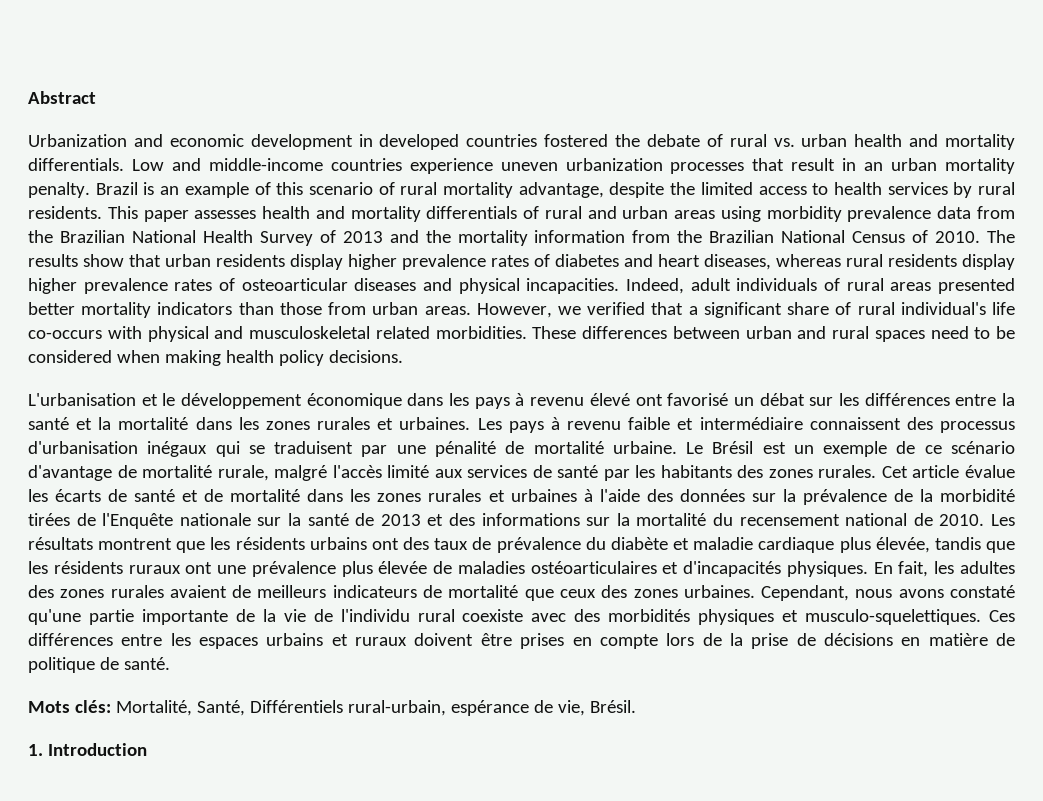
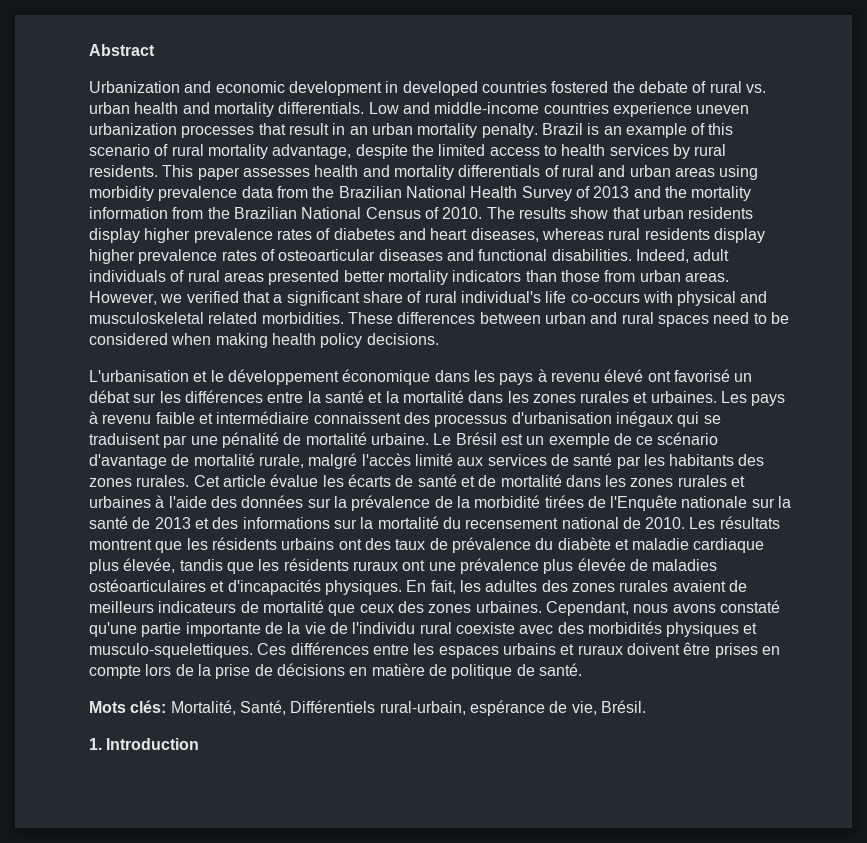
- The results show that urban residents display higher prevalence rates of diabetes and heart diseases, whereas rural residents display higher prevalence rates of osteoarticular diseases and physical incapacities.
+ The results show that urban residents display higher prevalence rates of diabetes and heart diseases, whereas rural residents display higher prevalence rates of osteoarticular diseases and functional disabilities.

